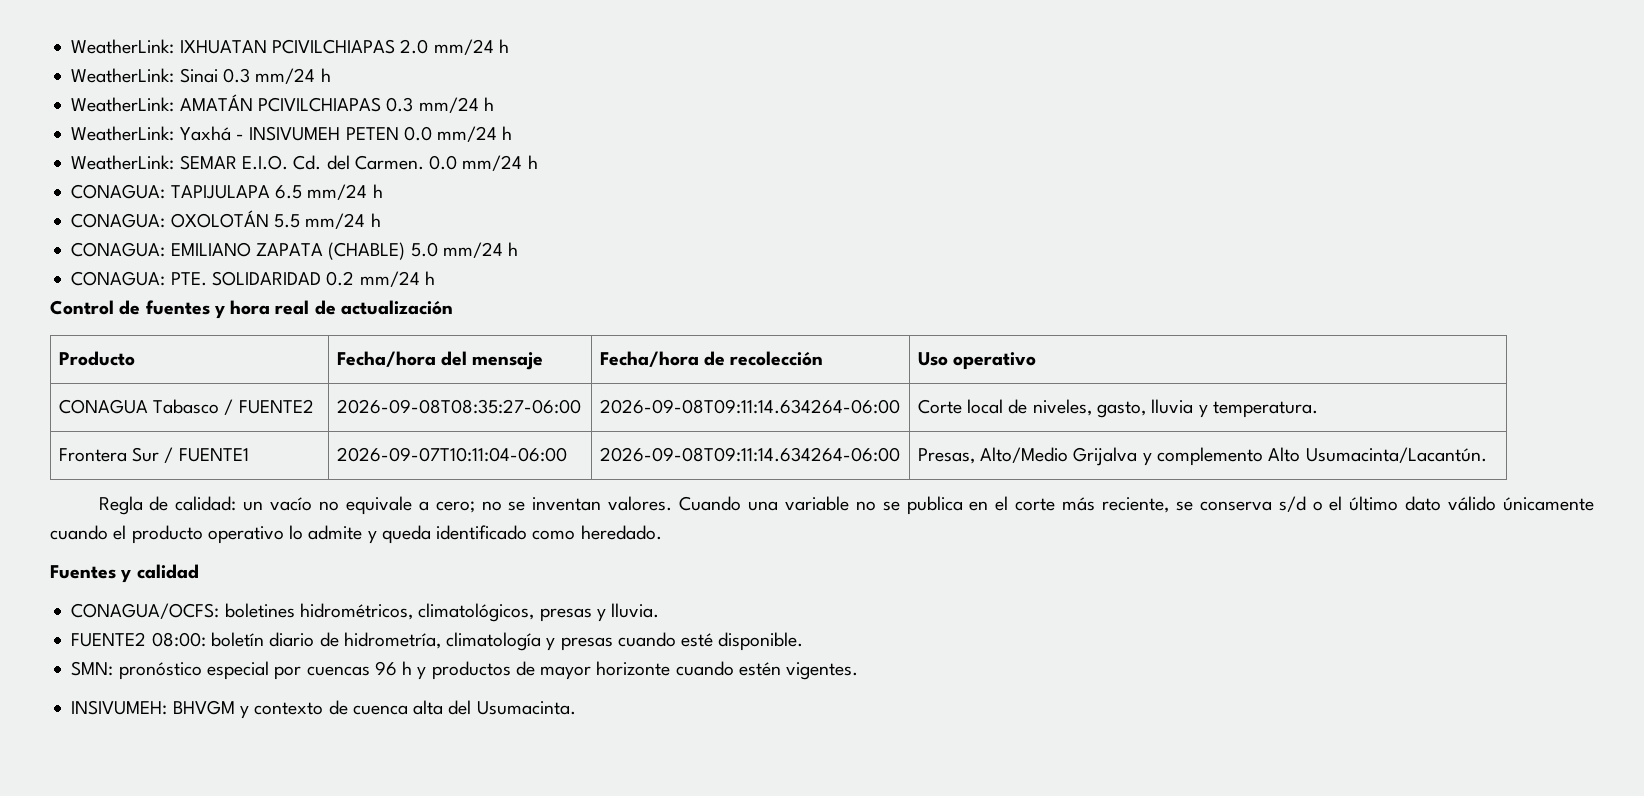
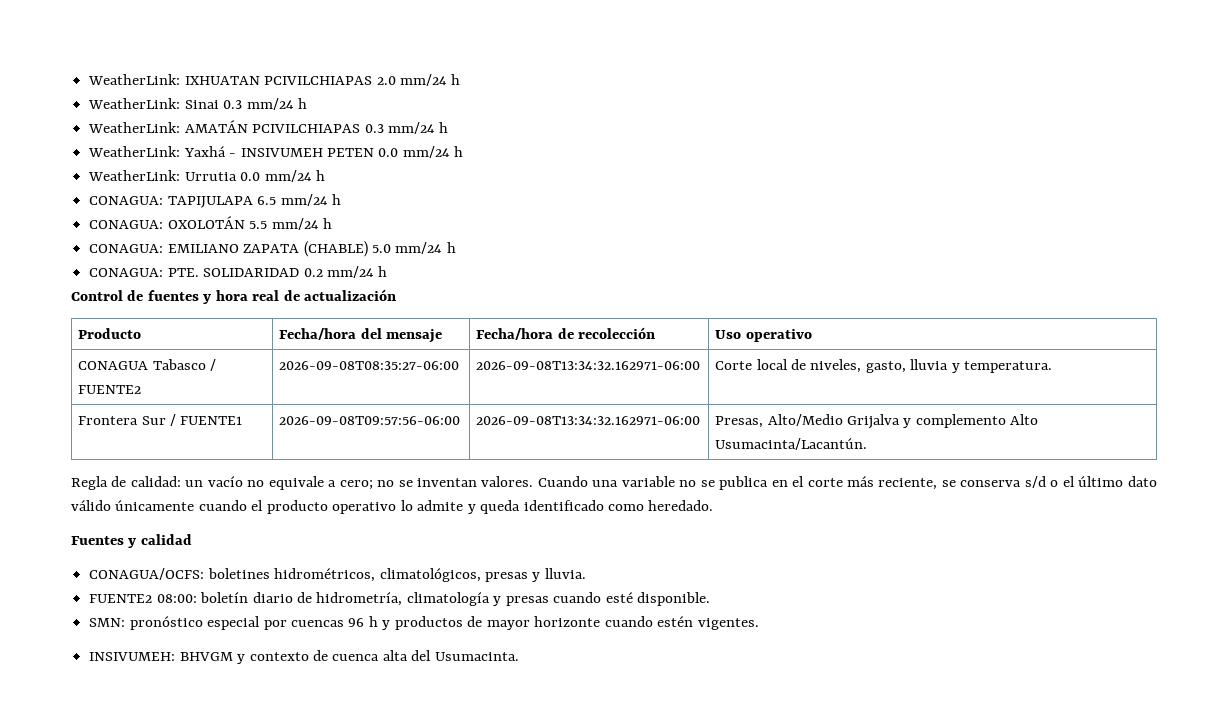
- WeatherLink: SEMAR E.I.O. Cd. del Carmen. 0.0 mm/24 h
+ WeatherLink: Urrutia 0.0 mm/24 h
- CONAGUA Tabasco / FUENTE2 | 2026-09-08T08:35:27-06:00 | 2026-09-08T09:11:14.634264-06:00 | Corte local de niveles, gasto, lluvia y temperatura.
+ CONAGUA Tabasco / FUENTE2 | 2026-09-08T08:35:27-06:00 | 2026-09-08T13:34:32.162971-06:00 | Corte local de niveles, gasto, lluvia y temperatura.
- Frontera Sur / FUENTE1 | 2026-09-07T10:11:04-06:00 | 2026-09-08T09:11:14.634264-06:00 | Presas, Alto/Medio Grijalva y complemento Alto Usumacinta/Lacantún.
+ Frontera Sur / FUENTE1 | 2026-09-08T09:57:56-06:00 | 2026-09-08T13:34:32.162971-06:00 | Presas, Alto/Medio Grijalva y complemento Alto Usumacinta/Lacantún.

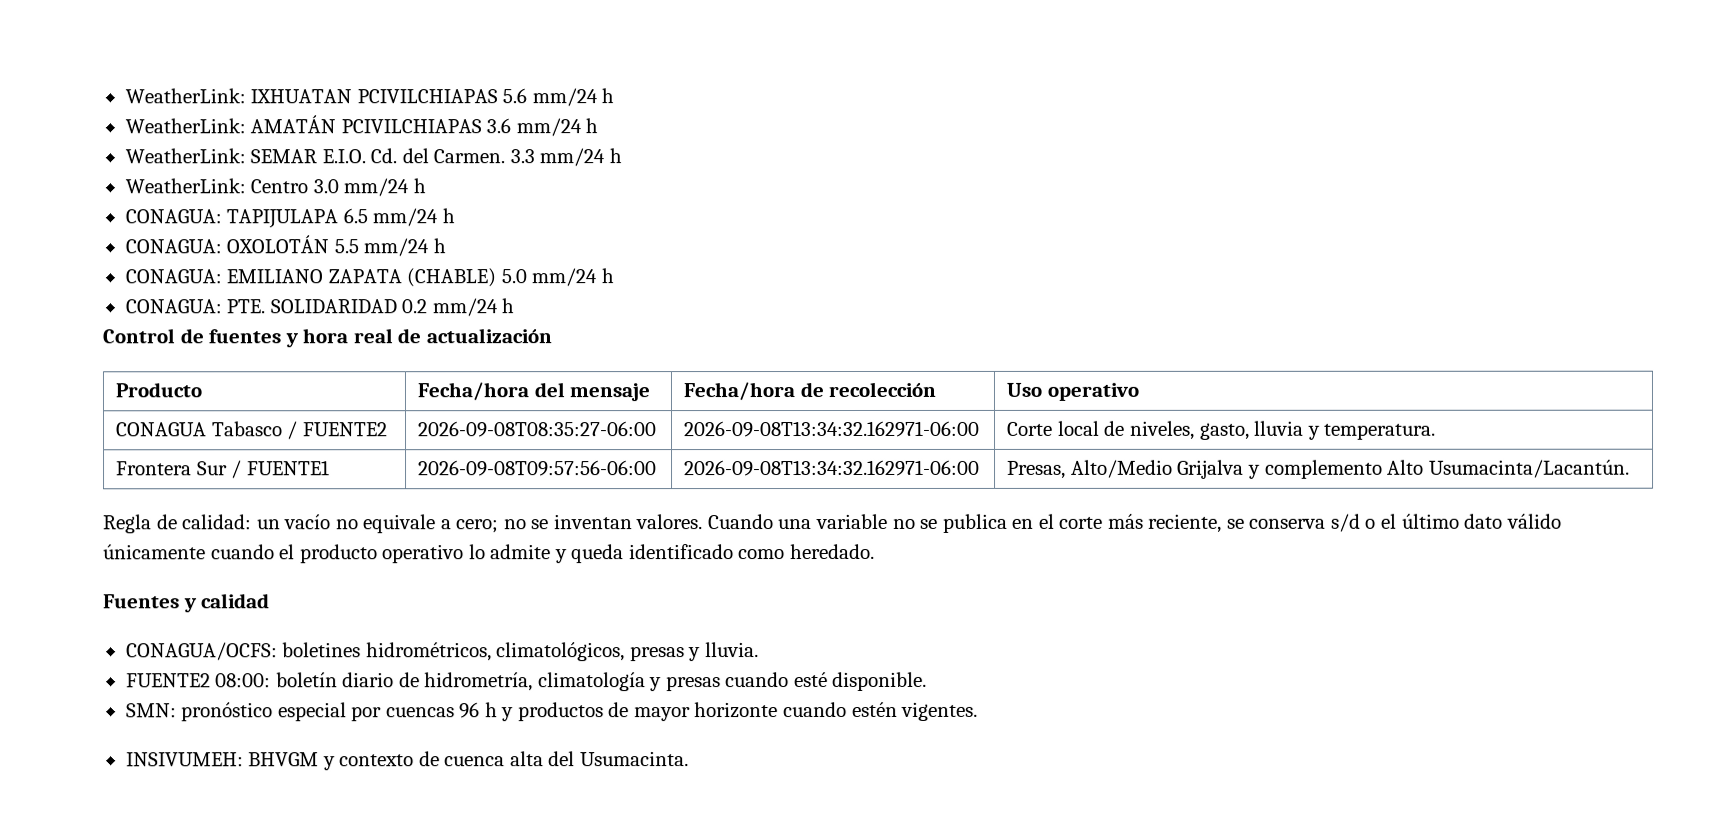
- WeatherLink: IXHUATAN PCIVILCHIAPAS 2.0 mm/24 h
- WeatherLink: Sinai 0.3 mm/24 h
+ WeatherLink: IXHUATAN PCIVILCHIAPAS 5.6 mm/24 h
- WeatherLink: AMATÁN PCIVILCHIAPAS 0.3 mm/24 h
- WeatherLink: Yaxhá - INSIVUMEH PETEN 0.0 mm/24 h
- WeatherLink: Urrutia 0.0 mm/24 h
+ WeatherLink: AMATÁN PCIVILCHIAPAS 3.6 mm/24 h
+ WeatherLink: SEMAR E.I.O. Cd. del Carmen. 3.3 mm/24 h
+ WeatherLink: Centro 3.0 mm/24 h

